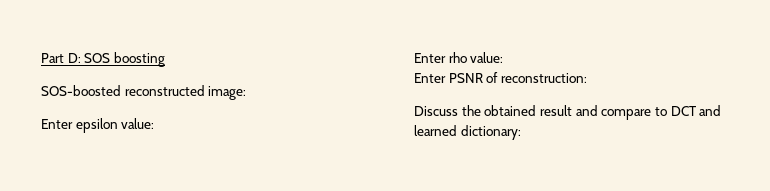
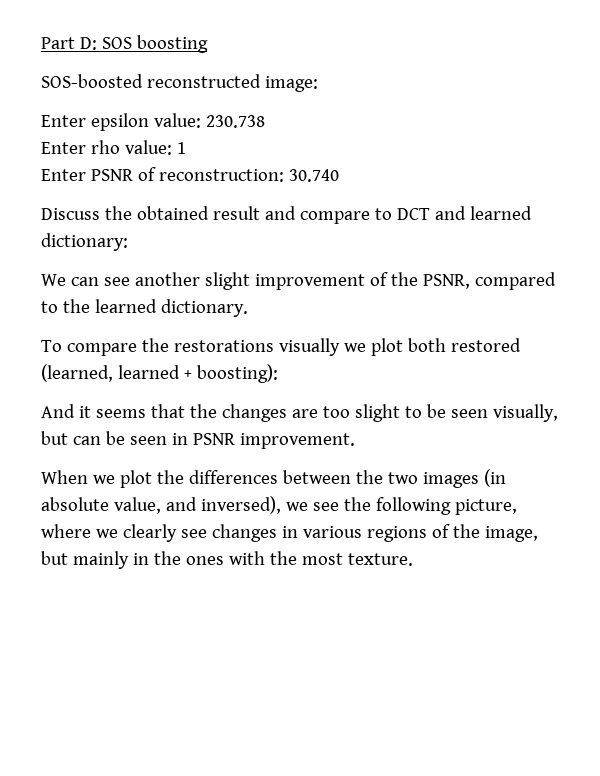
- Enter epsilon value:
+ Enter epsilon value: 230.738
- Enter rho value:
+ Enter rho value: 1
- Enter PSNR of reconstruction:
+ Enter PSNR of reconstruction: 30.740
+ We can see another slight improvement of the PSNR, compared to the learned dictionary.
+ To compare the restorations visually we plot both restored (learned, learned + boosting):
+ And it seems that the changes are too slight to be seen visually, but can be seen in PSNR improvement.
+ When we plot the differences between the two images (in absolute value, and inversed), we see the following picture, where we clearly see changes in various regions of the image, but mainly in the ones with the most texture.

